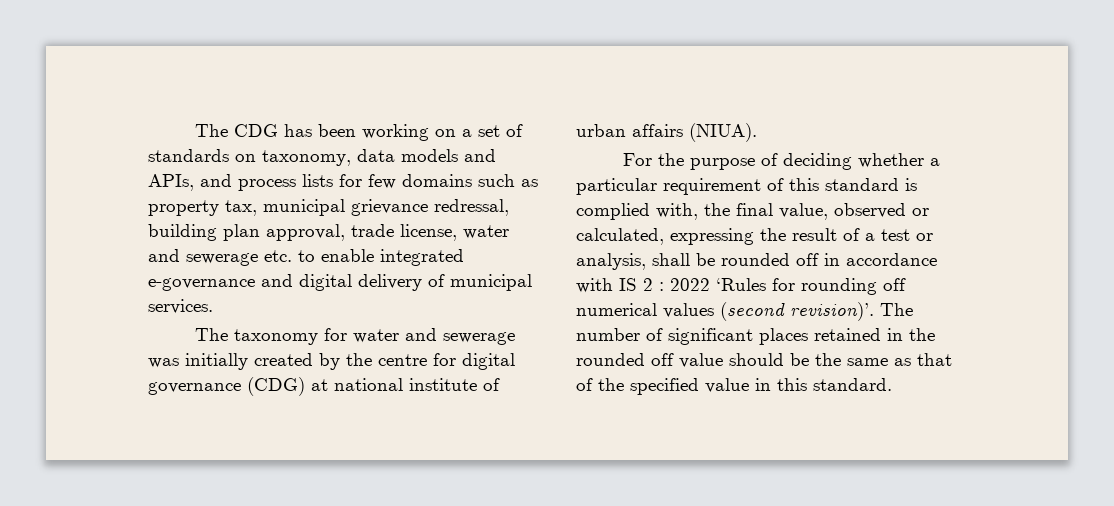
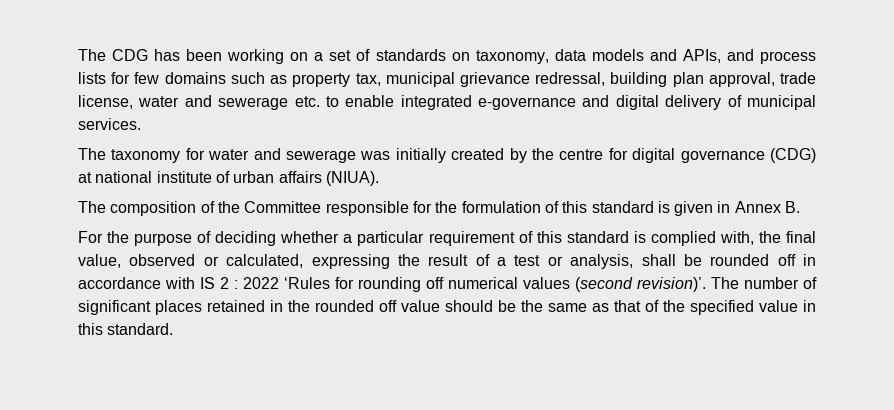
+ The composition of the Committee responsible for the formulation of this standard is given in Annex B.

